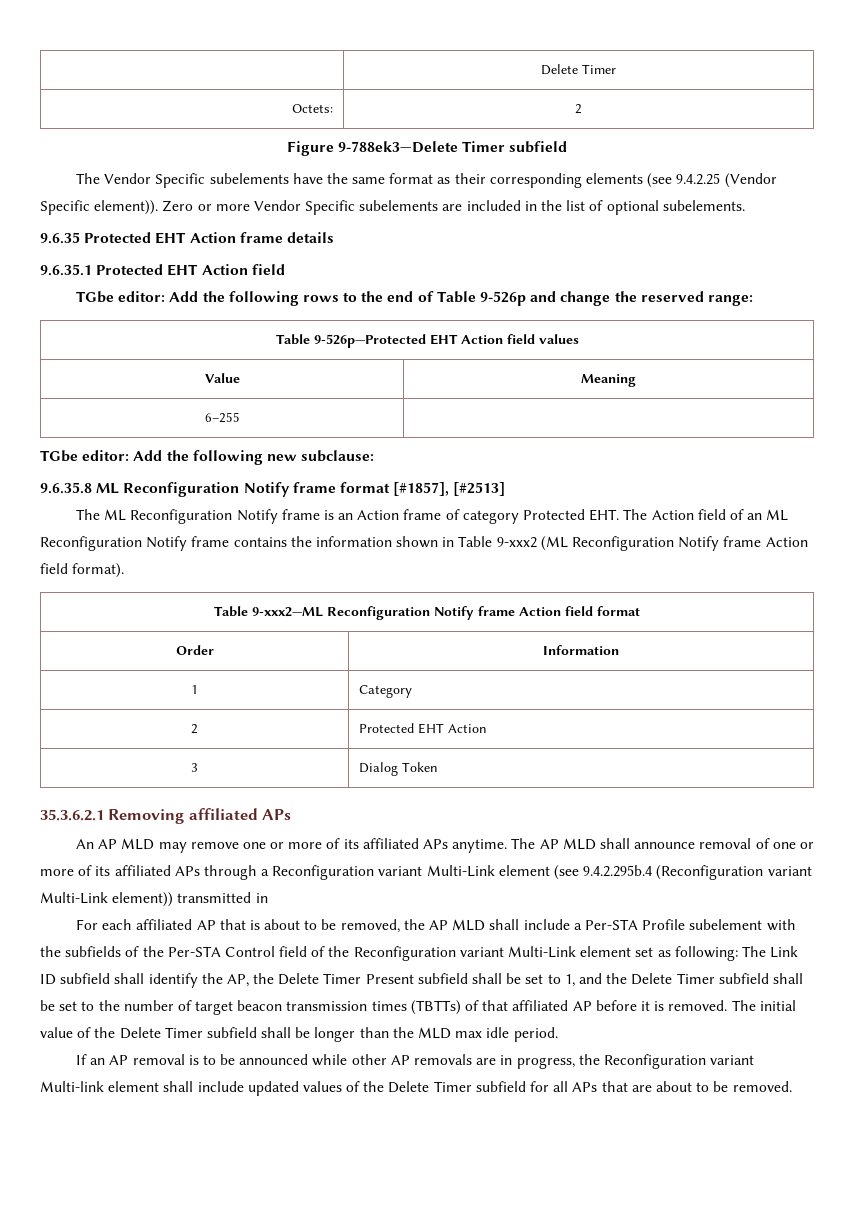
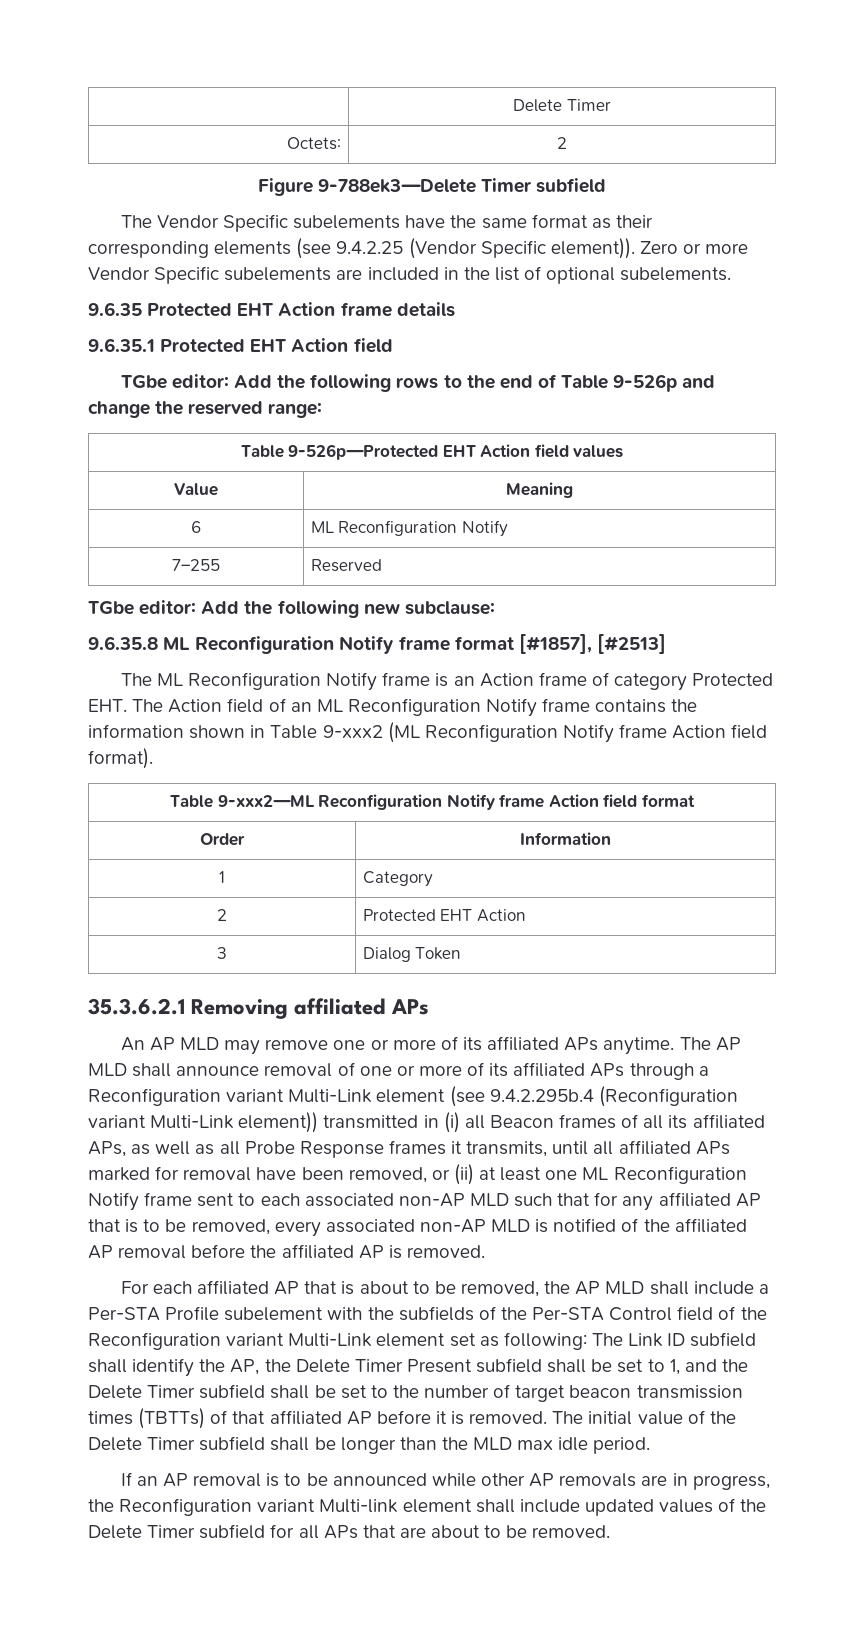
- 6–255 |
+ 6 | ML Reconfiguration Notify
+ 7–255 | Reserved
- The AP MLD shall announce removal of one or more of its affiliated APs through a Reconfiguration variant Multi-Link element (see 9.4.2.295b.4 (Reconfiguration variant Multi-Link element)) transmitted in
+ The AP MLD shall announce removal of one or more of its affiliated APs through a Reconfiguration variant Multi-Link element (see 9.4.2.295b.4 (Reconfiguration variant Multi-Link element)) transmitted in (i) all Beacon frames of all its affiliated APs, as well as all Probe Response frames it transmits, until all affiliated APs marked for removal have been removed, or (ii) at least one ML Reconfiguration Notify frame sent to each associated non-AP MLD such that for any affiliated AP that is to be removed, every associated non-AP MLD is notified of the affiliated AP removal before the affiliated AP is removed.

